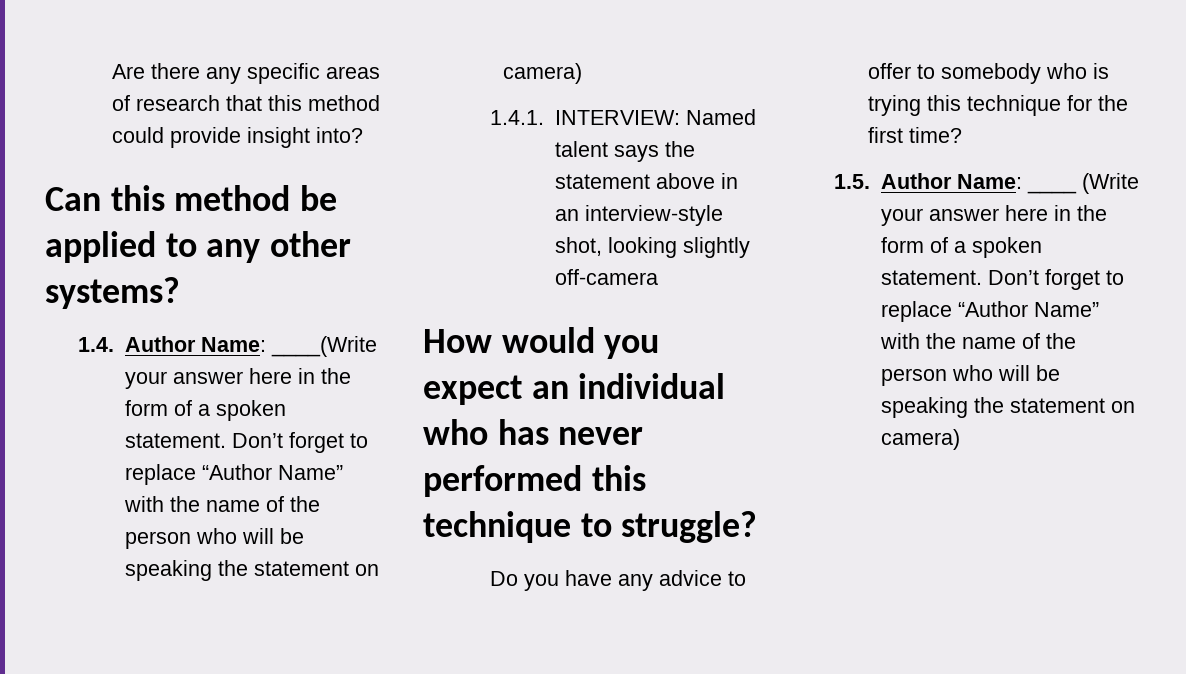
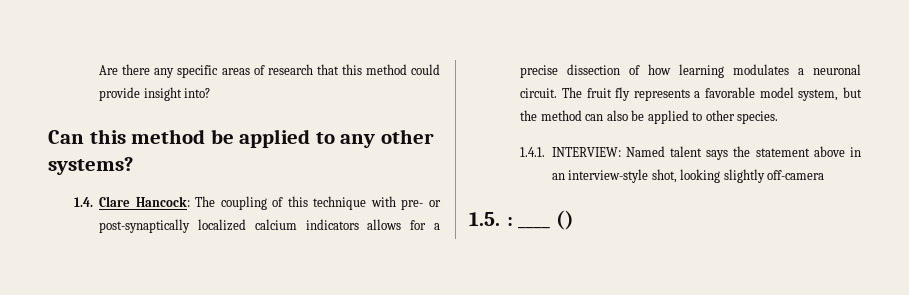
- 1.4. Author Name: ____(Write your answer here in the form of a spoken statement. Don’t forget to replace “Author Name” with the name of the person who will be speaking the statement on camera)
+ 1.4. Clare Hancock: The coupling of this technique with pre- or post-synaptically localized calcium indicators allows for a precise dissection of how learning modulates a neuronal circuit. The fruit fly represents a favorable model system, but the method can also be applied to other species.
- How would you expect an individual who has never performed this technique to struggle?
- Do you have any advice to offer to somebody who is trying this technique for the first time?
- 1.5. Author Name: ____ (Write your answer here in the form of a spoken statement. Don’t forget to replace “Author Name” with the name of the person who will be speaking the statement on camera)
+ 1.5. : ____ ()

